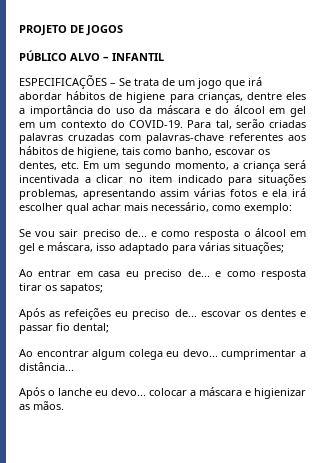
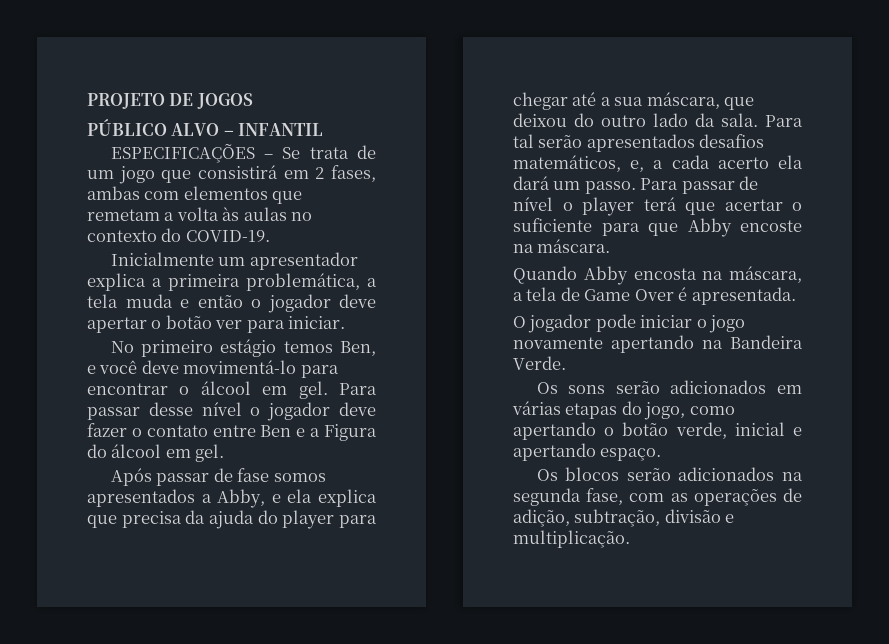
- ESPECIFICAÇÕES – Se trata de um jogo que irá abordar hábitos de higiene para crianças, dentre eles a importância do uso da máscara e do álcool em gel em um contexto do COVID-19. Para tal, serão criadas palavras cruzadas com palavras-chave referentes aos hábitos de higiene, tais como banho, escovar os dentes, etc. Em um segundo momento, a criança será incentivada a clicar no item indicado para situações problemas, apresentando assim várias fotos e ela irá escolher qual achar mais necessário, como exemplo:
- Se vou sair preciso de... e como resposta o álcool em gel e máscara, isso adaptado para várias situações;
- Ao entrar em casa eu preciso de... e como resposta tirar os sapatos;
- Após as refeições eu preciso de... escovar os dentes e passar fio dental;
- Ao encontrar algum colega eu devo... cumprimentar a distância...
- Após o lanche eu devo... colocar a máscara e higienizar as mãos.
+ ESPECIFICAÇÕES – Se trata de um jogo que consistirá em 2 fases, ambas com elementos que remetam a volta às aulas no contexto do COVID-19.
+ Inicialmente um apresentador explica a primeira problemática, a tela muda e então o jogador deve apertar o botão ver para iniciar.
+ No primeiro estágio temos Ben, e você deve movimentá-lo para encontrar o álcool em gel. Para passar desse nível o jogador deve fazer o contato entre Ben e a Figura do álcool em gel.
+ Após passar de fase somos apresentados a Abby, e ela explica que precisa da ajuda do player para chegar até a sua máscara, que deixou do outro lado da sala. Para tal serão apresentados desafios matemáticos, e, a cada acerto ela dará um passo. Para passar de nível o player terá que acertar o suficiente para que Abby encoste na máscara.
+ Quando Abby encosta na máscara, a tela de Game Over é apresentada.
+ O jogador pode iniciar o jogo novamente apertando na Bandeira Verde.
+ Os sons serão adicionados em várias etapas do jogo, como apertando o botão verde, inicial e apertando espaço.
+ Os blocos serão adicionados na segunda fase, com as operações de adição, subtração, divisão e multiplicação.

